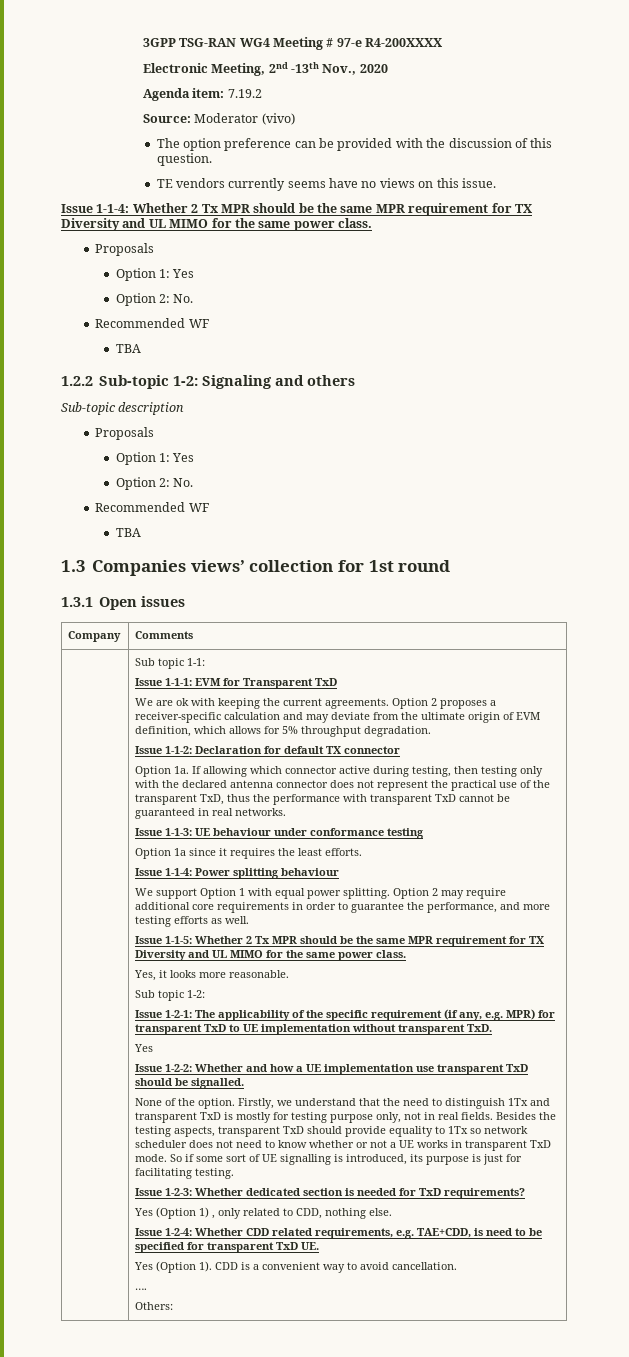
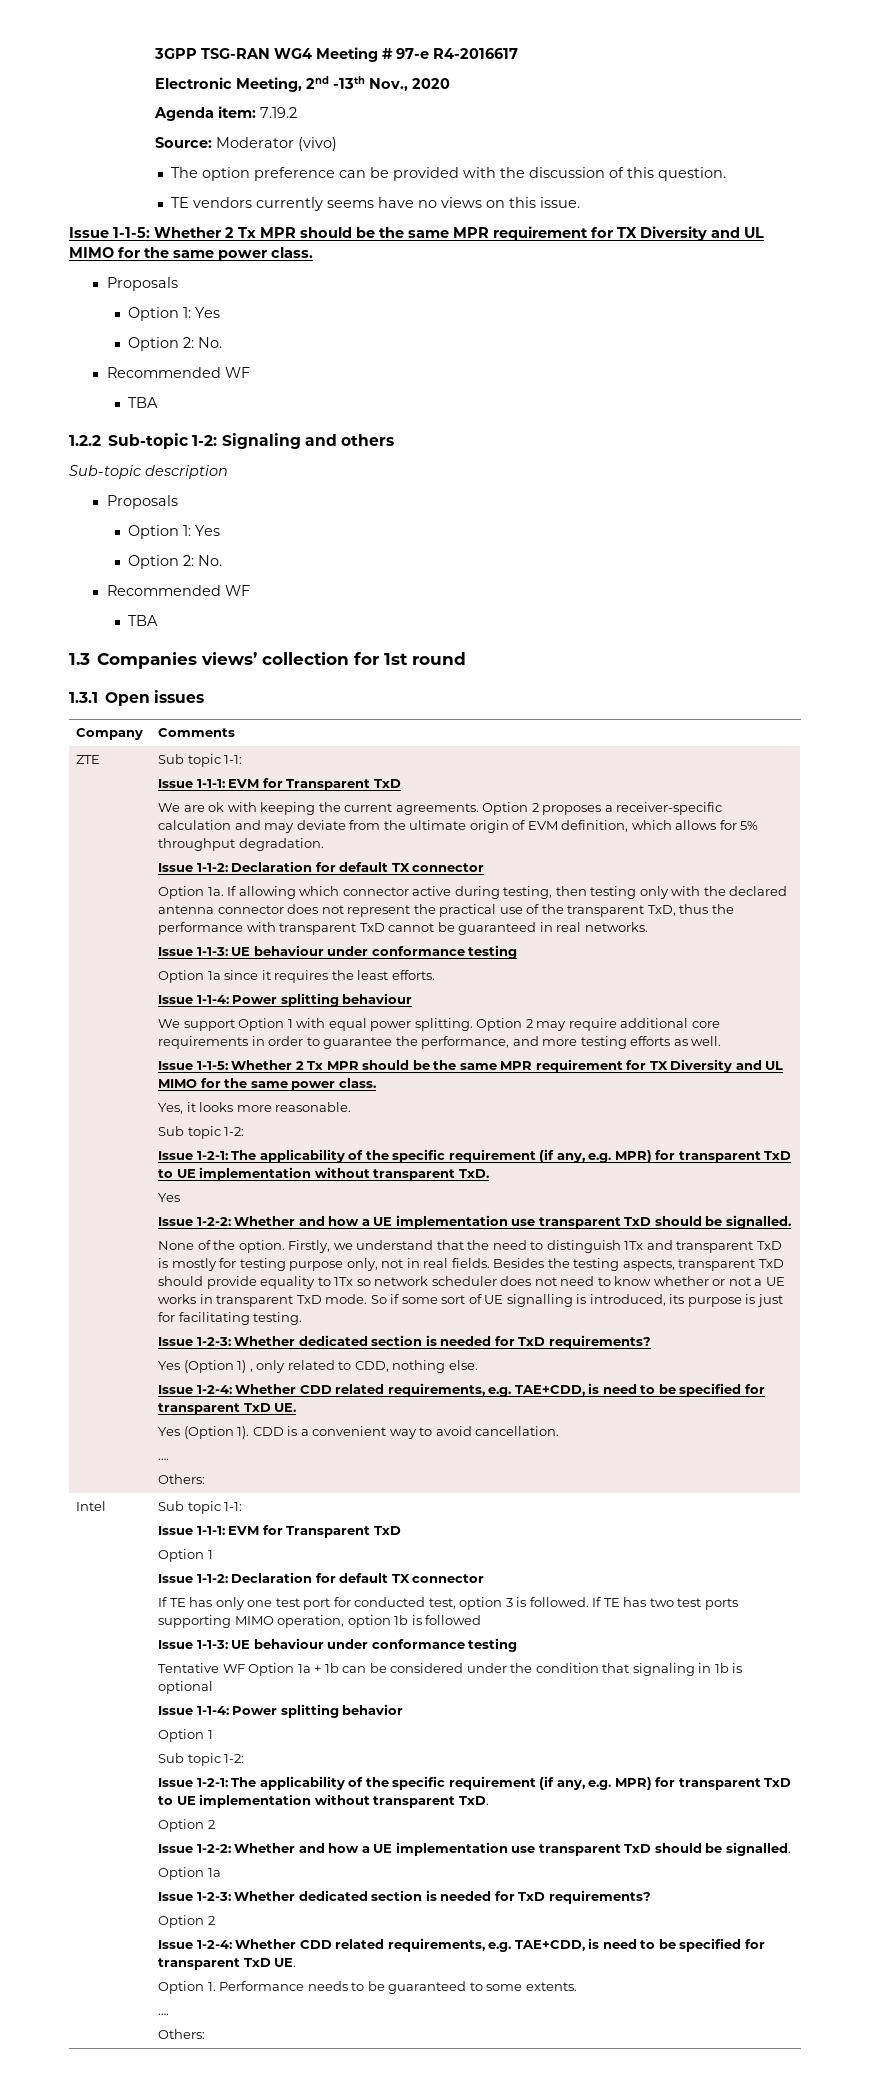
- 3GPP TSG-RAN WG4 Meeting # 97-e R4-200XXXX
+ 3GPP TSG-RAN WG4 Meeting # 97-e R4-2016617
  TE vendors currently seems have no views on this issue.
- Issue 1-1-4: Whether 2 Tx MPR should be the same MPR requirement for TX Diversity and UL MIMO for the same power class.
+ Issue 1-1-5: Whether 2 Tx MPR should be the same MPR requirement for TX Diversity and UL MIMO for the same power class.
+ ZTE
+ Intel | Sub topic 1-1:
+ Issue 1-1-1: EVM for Transparent TxD
+ Option 1
+ Issue 1-1-2: Declaration for default TX connector
+ If TE has only one test port for conducted test, option 3 is followed. If TE has two test ports supporting MIMO operation, option 1b is followed
+ Issue 1-1-3: UE behaviour under conformance testing
+ Tentative WF Option 1a + 1b can be considered under the condition that signaling in 1b is optional
+ Issue 1-1-4: Power splitting behavior
+ Option 1
+ Sub topic 1-2:
+ Issue 1-2-1: The applicability of the specific requirement (if any, e.g. MPR) for transparent TxD to UE implementation without transparent TxD.
+ Option 2
+ Issue 1-2-2: Whether and how a UE implementation use transparent TxD should be signalled.
+ Option 1a
+ Issue 1-2-3: Whether dedicated section is needed for TxD requirements?
+ Option 2
+ Issue 1-2-4: Whether CDD related requirements, e.g. TAE+CDD, is need to be specified for transparent TxD UE.
+ Option 1. Performance needs to be guaranteed to some extents.
+ ….
+ Others:

